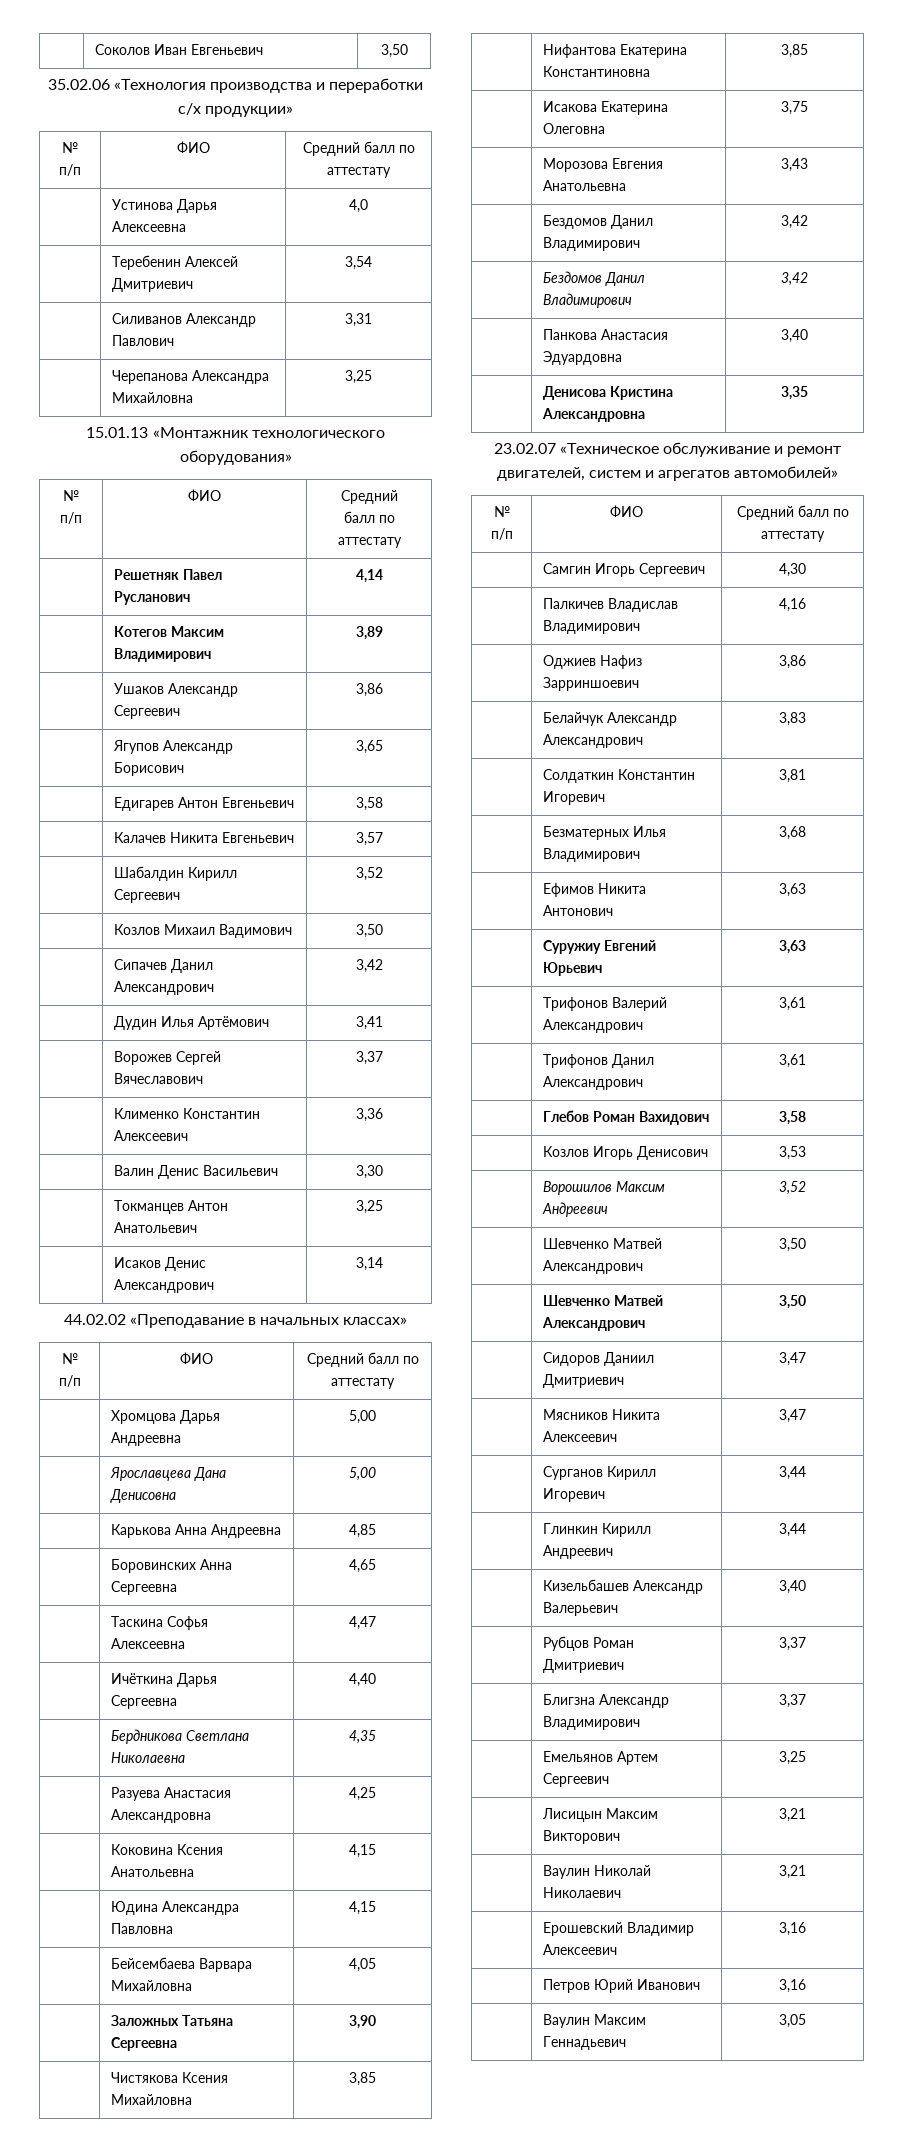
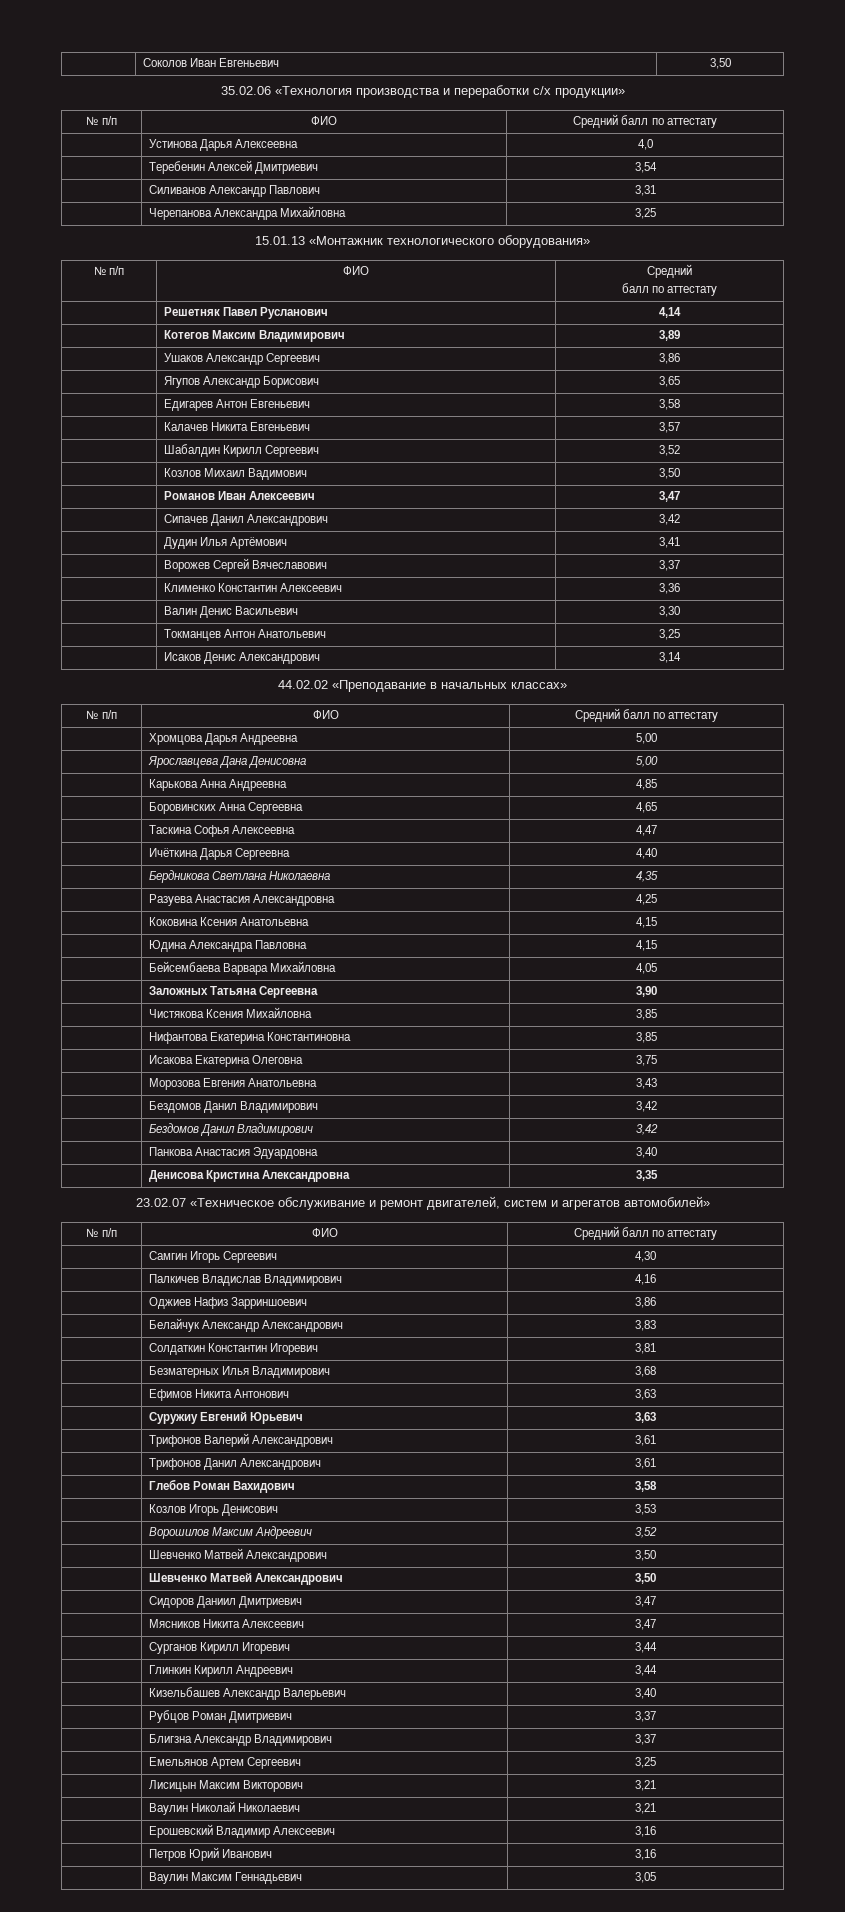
+ | Романов Иван Алексеевич | 3,47

